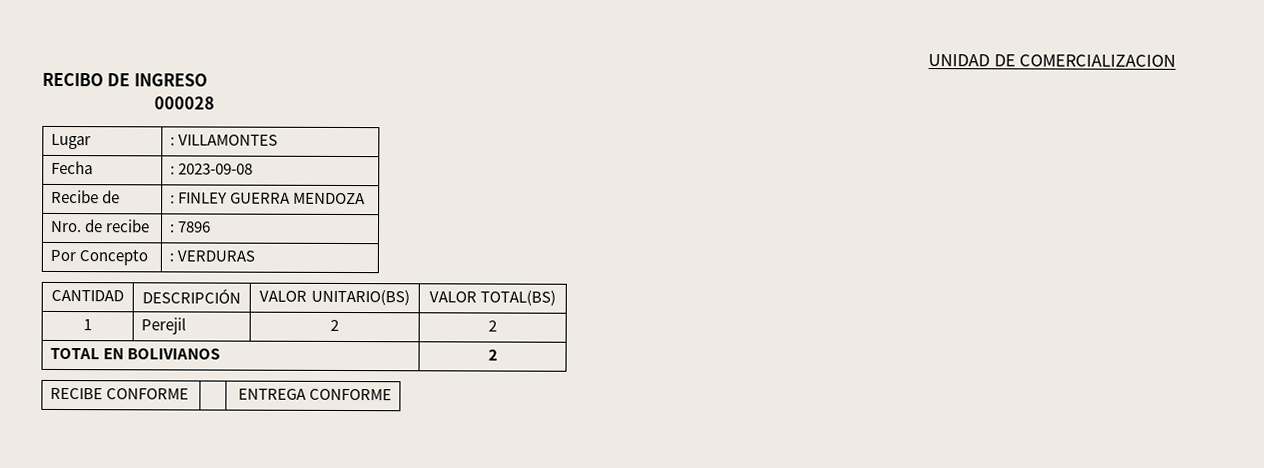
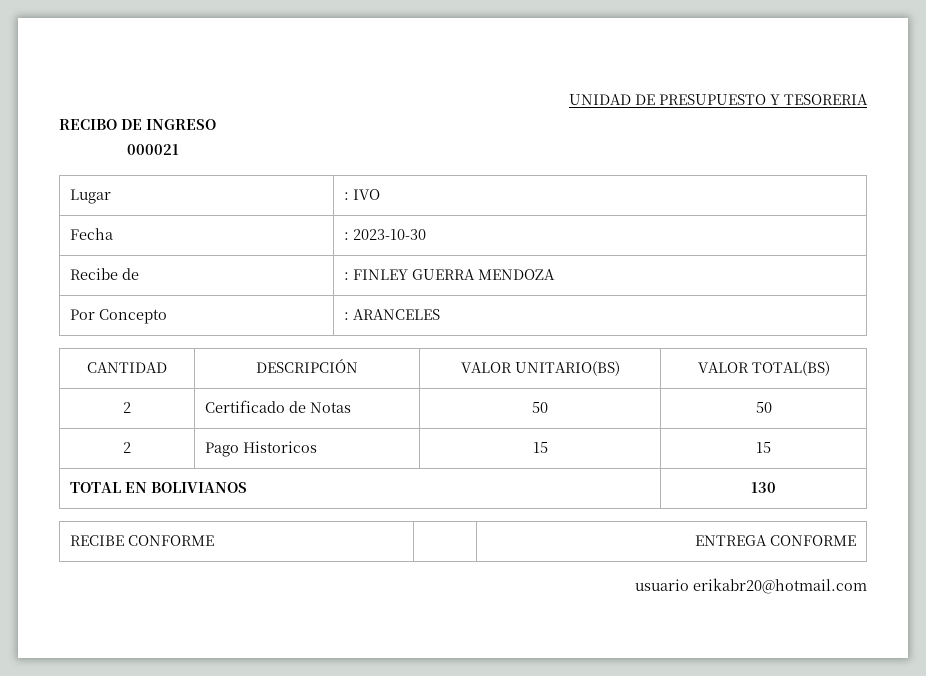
- UNIDAD DE COMERCIALIZACION
+ UNIDAD DE PRESUPUESTO Y TESORERIA
- 000028
+ 000021
- Lugar | : VILLAMONTES
+ Lugar | : IVO
- Fecha | : 2023-09-08
+ Fecha | : 2023-10-30
- Nro. de recibe | : 7896
- Por Concepto | : VERDURAS
+ Por Concepto | : ARANCELES
- 1 | Perejil | 2 | 2
+ 2 | Certificado de Notas | 50 | 50
+ 2 | Pago Historicos | 15 | 15
- TOTAL EN BOLIVIANOS | 2
+ TOTAL EN BOLIVIANOS | 130
+ usuario erikabr20@hotmail.com

